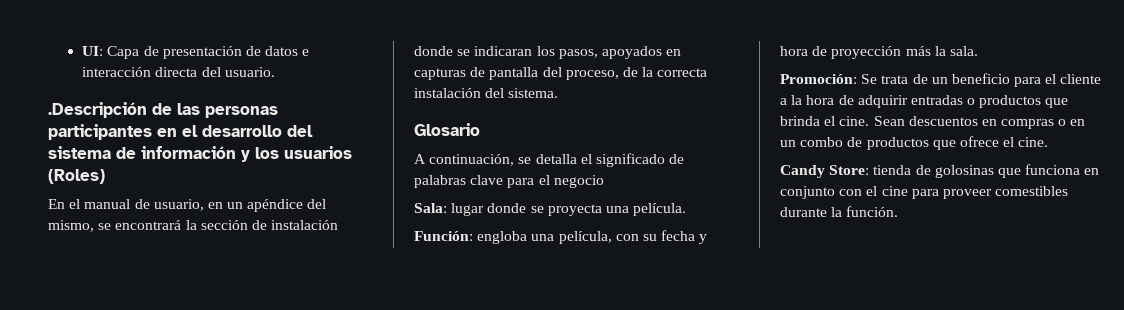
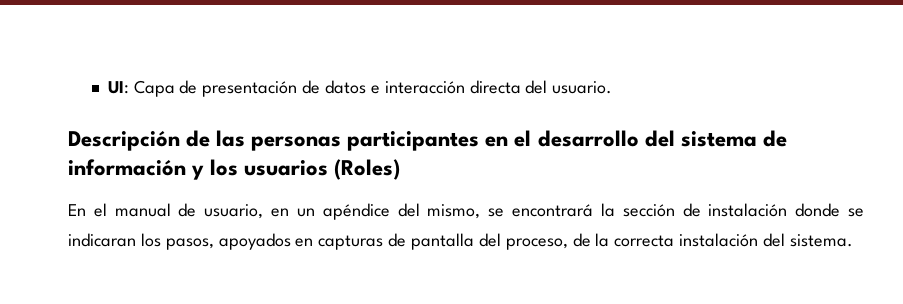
- .Descripción de las personas participantes en el desarrollo del sistema de información y los usuarios (Roles)
+ Descripción de las personas participantes en el desarrollo del sistema de información y los usuarios (Roles)
- Glosario
- A continuación, se detalla el significado de palabras clave para el negocio
- Sala: lugar donde se proyecta una película.
- Función: engloba una película, con su fecha y hora de proyección más la sala.
- Promoción: Se trata de un beneficio para el cliente a la hora de adquirir entradas o productos que brinda el cine. Sean descuentos en compras o en un combo de productos que ofrece el cine.
- Candy Store: tienda de golosinas que funciona en conjunto con el cine para proveer comestibles durante la función.

